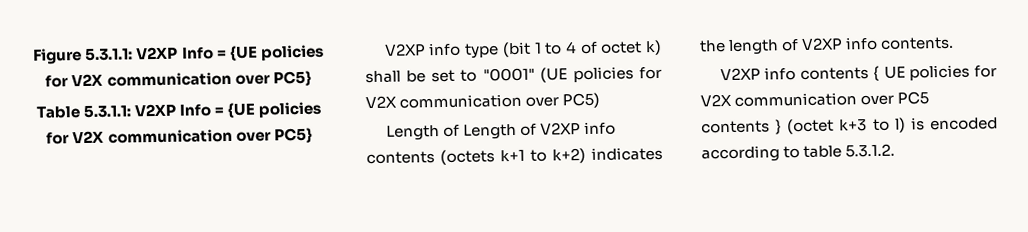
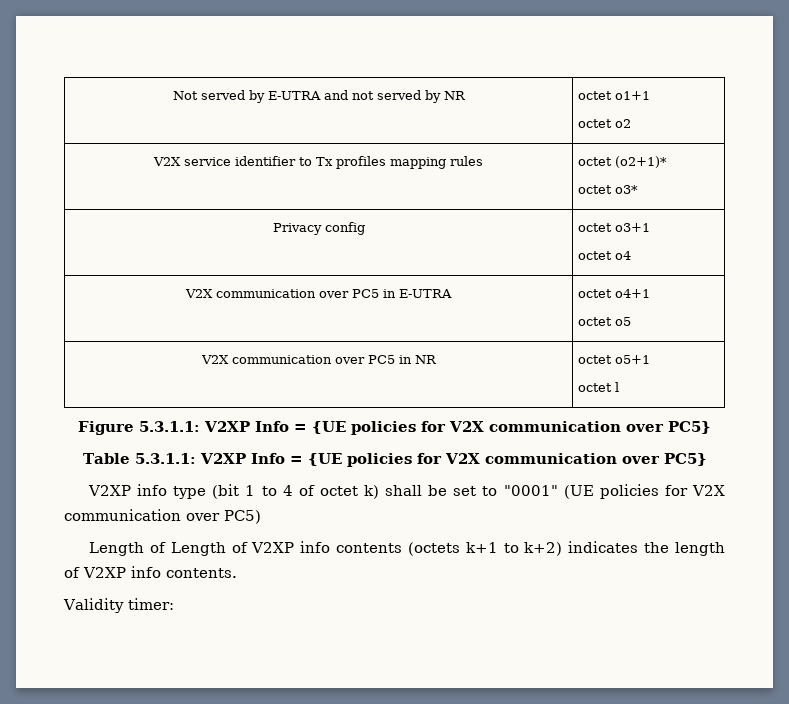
+ Not served by E-UTRA and not served by NR | octet o1+1
+ octet o2
+ V2X service identifier to Tx profiles mapping rules | octet (o2+1)*
+ octet o3*
+ Privacy config | octet o3+1
+ octet o4
+ V2X communication over PC5 in E-UTRA | octet o4+1
+ octet o5
+ V2X communication over PC5 in NR | octet o5+1
+ octet l
- V2XP info contents { UE policies for V2X communication over PC5 contents } (octet k+3 to l) is encoded according to table 5.3.1.2.
+ Validity timer:

